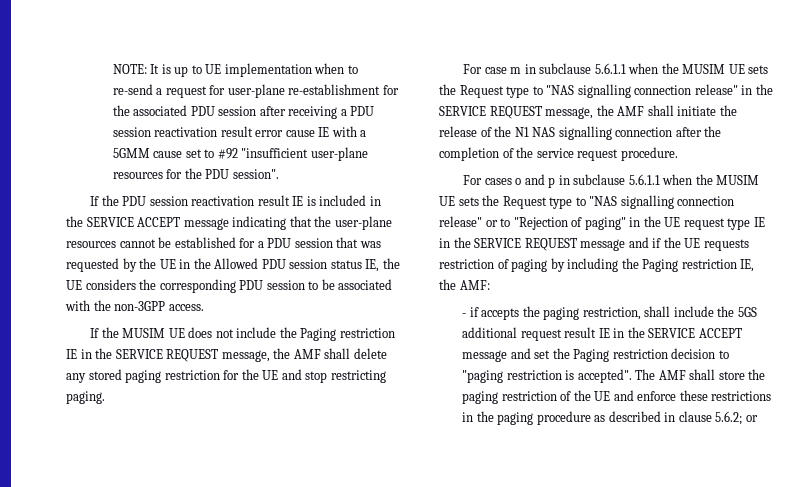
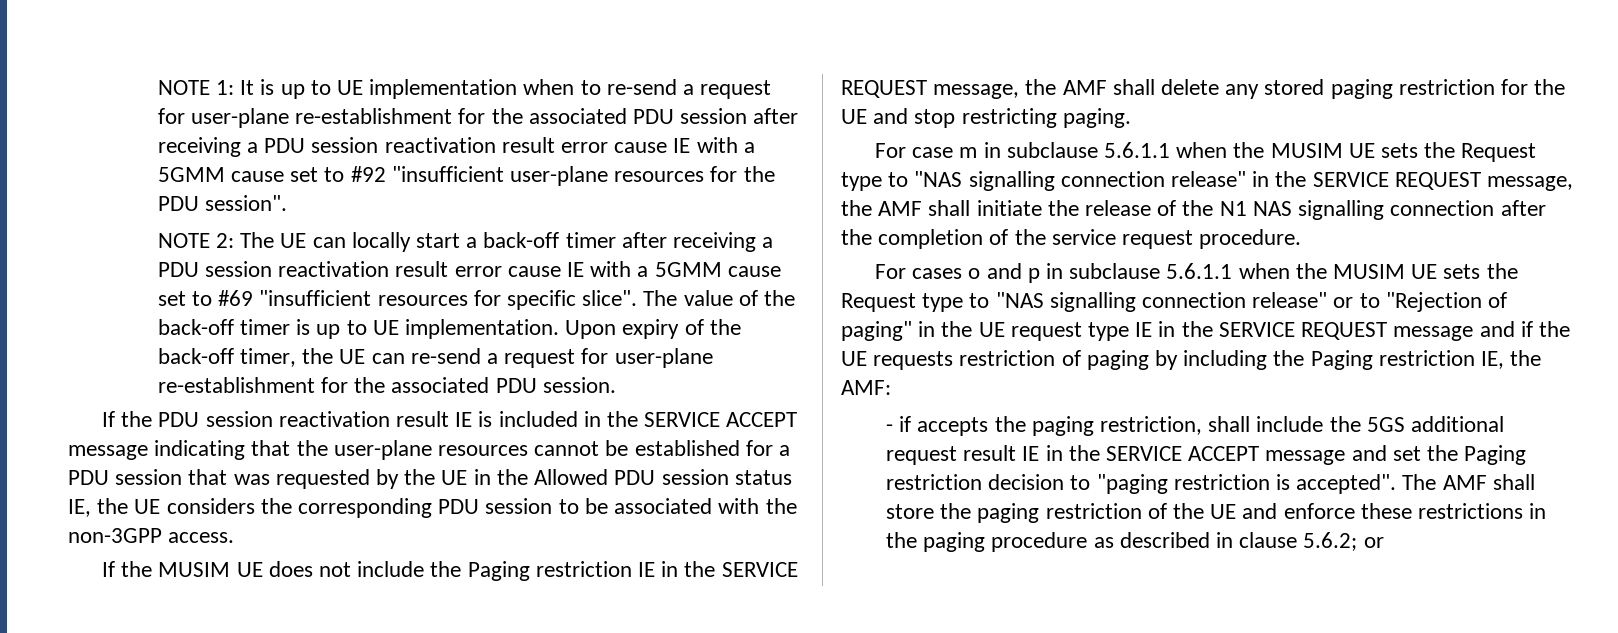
- NOTE: It is up to UE implementation when to re-send a request for user-plane re-establishment for the associated PDU session after receiving a PDU session reactivation result error cause IE with a 5GMM cause set to #92 "insufficient user-plane resources for the PDU session".
+ NOTE 1: It is up to UE implementation when to re-send a request for user-plane re-establishment for the associated PDU session after receiving a PDU session reactivation result error cause IE with a 5GMM cause set to #92 "insufficient user-plane resources for the PDU session".
+ NOTE 2: The UE can locally start a back-off timer after receiving a PDU session reactivation result error cause IE with a 5GMM cause set to #69 "insufficient resources for specific slice". The value of the back-off timer is up to UE implementation. Upon expiry of the back-off timer, the UE can re-send a request for user-plane re-establishment for the associated PDU session.

